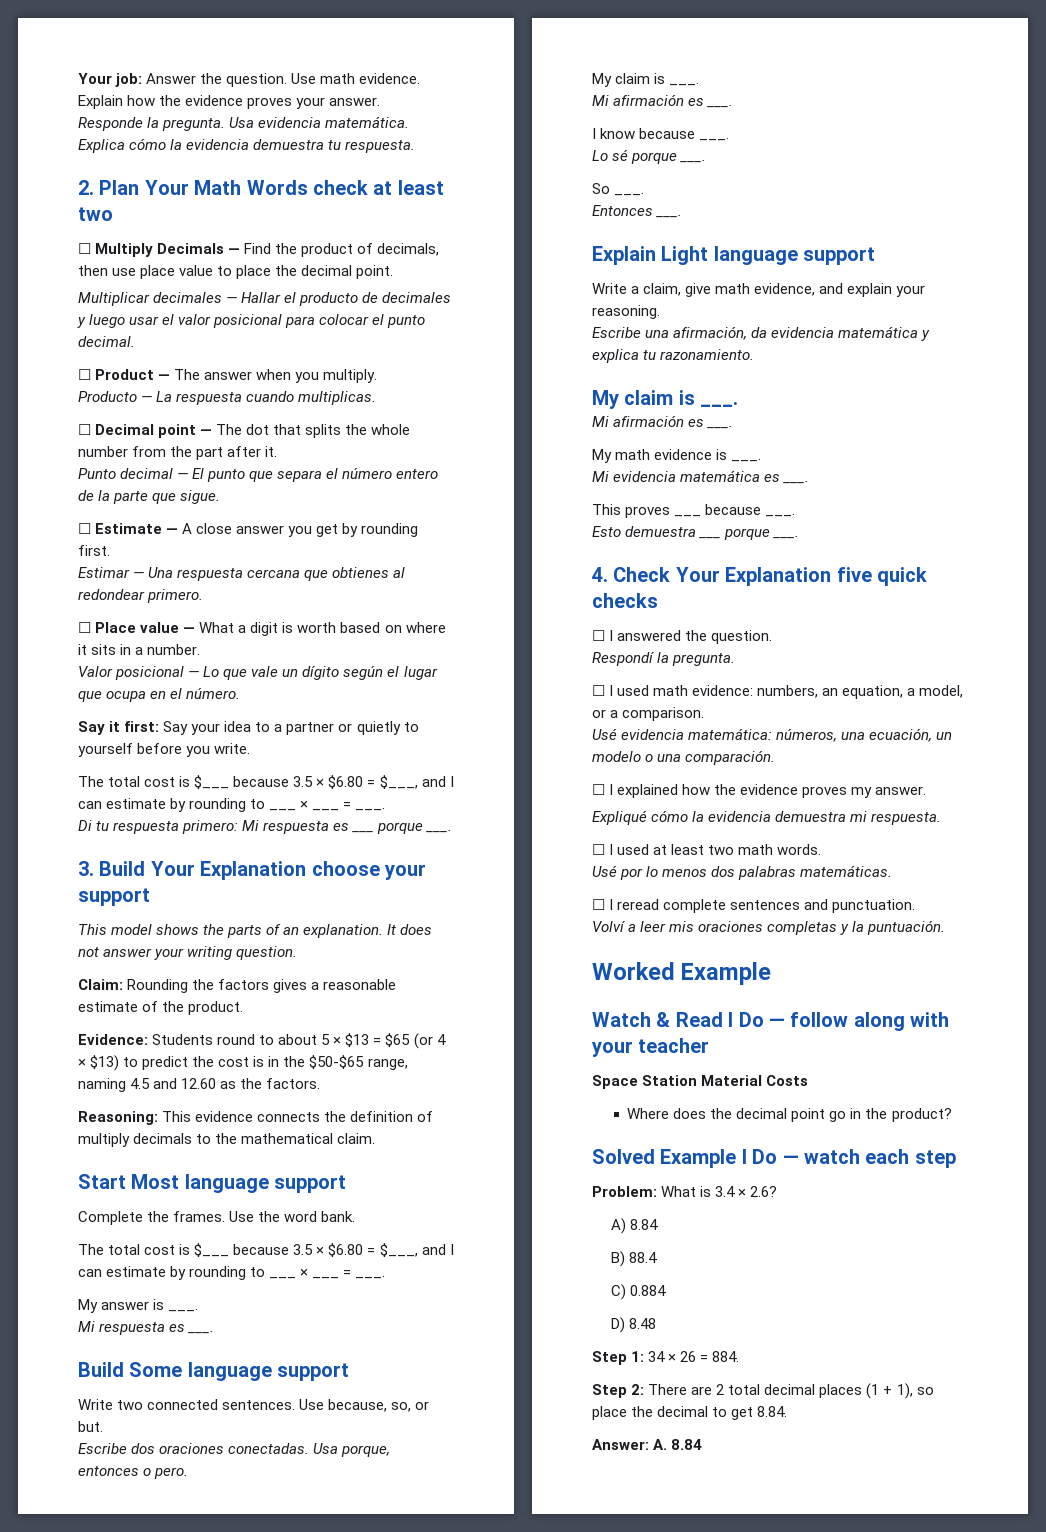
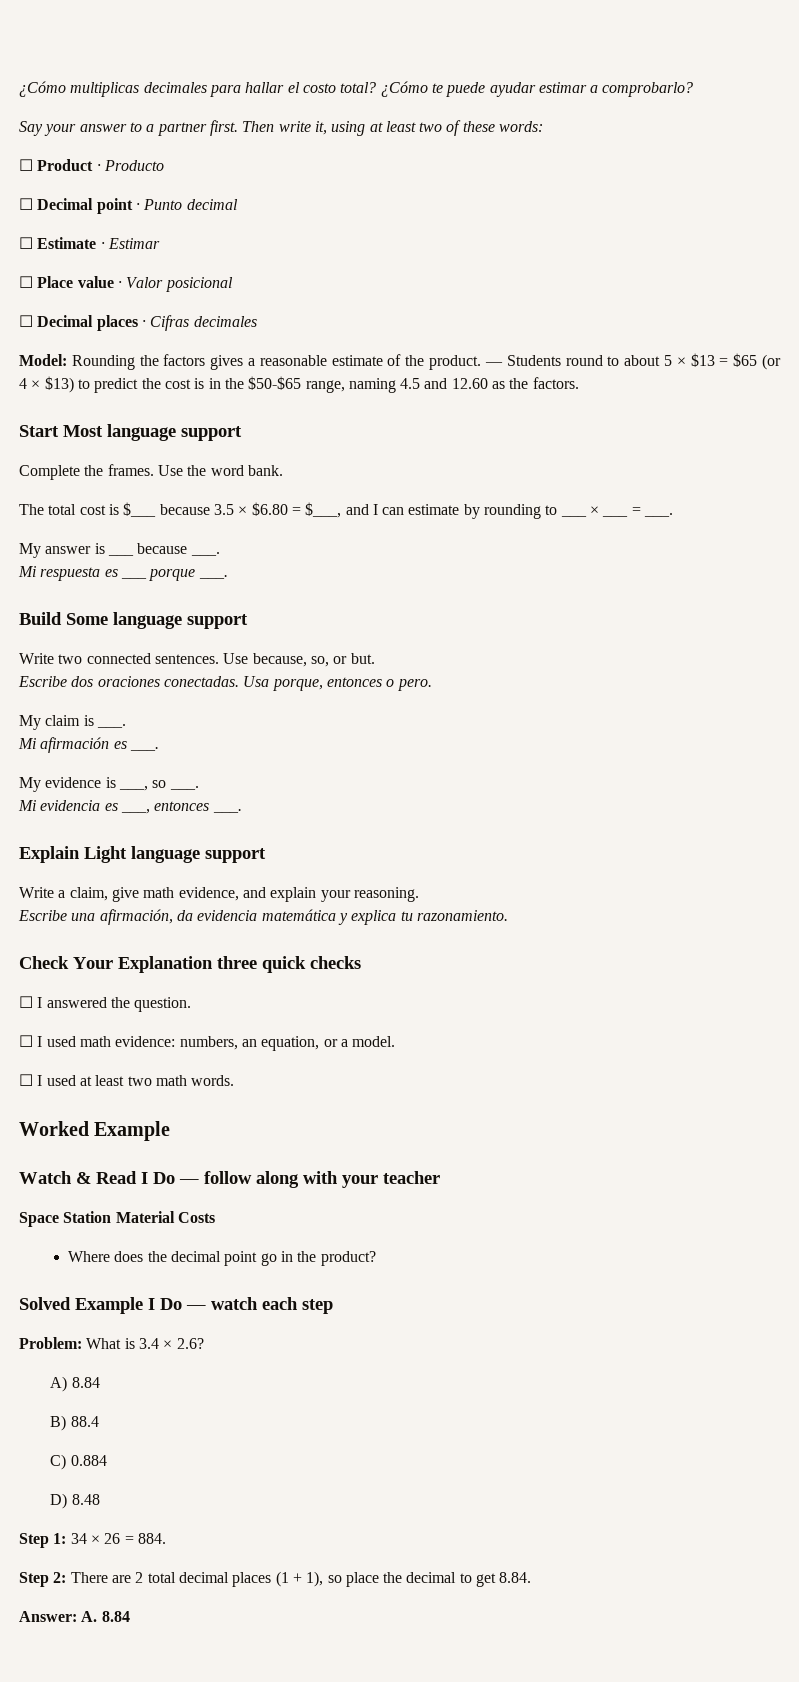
- Your job: Answer the question. Use math evidence. Explain how the evidence proves your answer.
- Responde la pregunta. Usa evidencia matemática. Explica cómo la evidencia demuestra tu respuesta.
- 2. Plan Your Math Words check at least two
- ☐ Multiply Decimals — Find the product of decimals, then use place value to place the decimal point.
- Multiplicar decimales — Hallar el producto de decimales y luego usar el valor posicional para colocar el punto decimal.
- ☐ Product — The answer when you multiply.
- Producto — La respuesta cuando multiplicas.
- ☐ Decimal point — The dot that splits the whole number from the part after it.
- Punto decimal — El punto que separa el número entero de la parte que sigue.
- ☐ Estimate — A close answer you get by rounding first.
- Estimar — Una respuesta cercana que obtienes al redondear primero.
- ☐ Place value — What a digit is worth based on where it sits in a number.
- Valor posicional — Lo que vale un dígito según el lugar que ocupa en el número.
- Say it first: Say your idea to a partner or quietly to yourself before you write.
- The total cost is $___ because 3.5 × $6.80 = $___, and I can estimate by rounding to ___ × ___ = ___.
- Di tu respuesta primero: Mi respuesta es ___ porque ___.
- 3. Build Your Explanation choose your support
- This model shows the parts of an explanation. It does not answer your writing question.
- Claim: Rounding the factors gives a reasonable estimate of the product.
- Evidence: Students round to about 5 × $13 = $65 (or 4 × $13) to predict the cost is in the $50-$65 range, naming 4.5 and 12.60 as the factors.
+ ¿Cómo multiplicas decimales para hallar el costo total? ¿Cómo te puede ayudar estimar a comprobarlo?
+ Say your answer to a partner first. Then write it, using at least two of these words:
+ ☐ Product · Producto
+ ☐ Decimal point · Punto decimal
+ ☐ Estimate · Estimar
+ ☐ Place value · Valor posicional
+ ☐ Decimal places · Cifras decimales
+ Model: Rounding the factors gives a reasonable estimate of the product. — Students round to about 5 × $13 = $65 (or 4 × $13) to predict the cost is in the $50-$65 range, naming 4.5 and 12.60 as the factors.
- Reasoning: This evidence connects the definition of multiply decimals to the mathematical claim.
- My answer is ___.
+ My answer is ___ because ___.
- Mi respuesta es ___.
+ Mi respuesta es ___ porque ___.
- I know because ___.
- Lo sé porque ___.
- So ___.
- Entonces ___.
+ My evidence is ___, so ___.
+ Mi evidencia es ___, entonces ___.
  Escribe una afirmación, da evidencia matemática y explica tu razonamiento.
- My claim is ___.
- Mi afirmación es ___.
- My math evidence is ___.
- Mi evidencia matemática es ___.
- This proves ___ because ___.
- Esto demuestra ___ porque ___.
- 4. Check Your Explanation five quick checks
+ Check Your Explanation three quick checks
- Respondí la pregunta.
- ☐ I used math evidence: numbers, an equation, a model, or a comparison.
- Usé evidencia matemática: números, una ecuación, un modelo o una comparación.
- ☐ I explained how the evidence proves my answer.
- Expliqué cómo la evidencia demuestra mi respuesta.
+ ☐ I used math evidence: numbers, an equation, or a model.
- Usé por lo menos dos palabras matemáticas.
- ☐ I reread complete sentences and punctuation.
- Volví a leer mis oraciones completas y la puntuación.

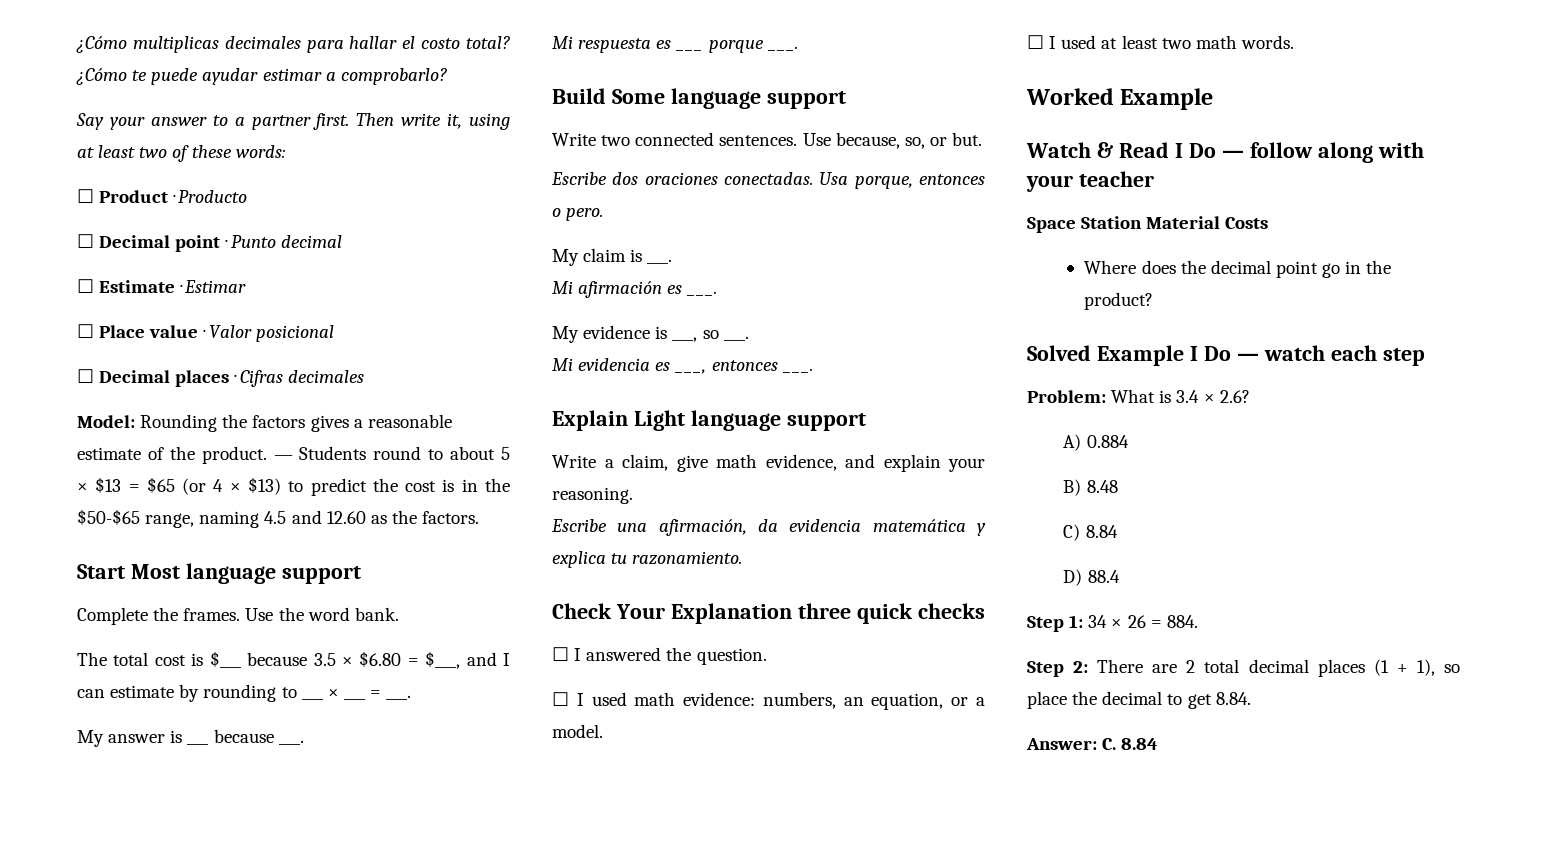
- A) 8.84
+ A) 0.884
+ B) 8.48
+ C) 8.84
- B) 88.4
+ D) 88.4
- C) 0.884
- D) 8.48
- Answer: A. 8.84
+ Answer: C. 8.84

